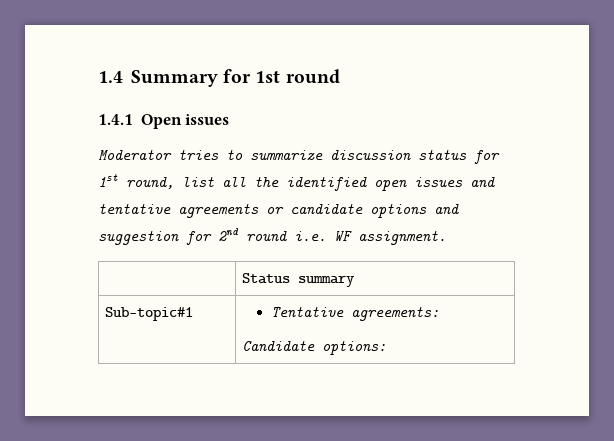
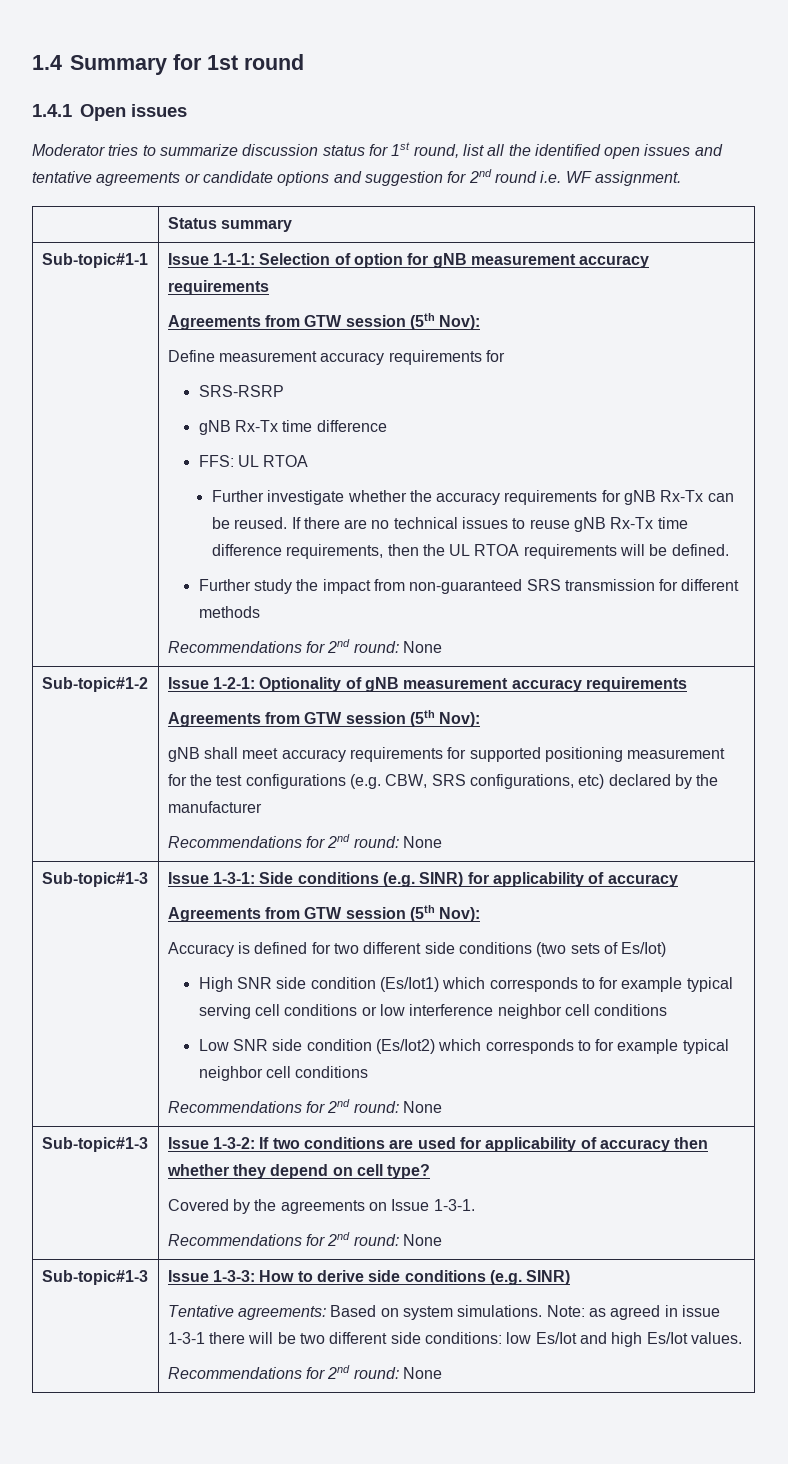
- Sub-topic#1 | Tentative agreements:
- Candidate options:
+ Sub-topic#1-1 | Issue 1-1-1: Selection of option for gNB measurement accuracy requirements
+ Agreements from GTW session (5th Nov):
+ Define measurement accuracy requirements for
+ SRS-RSRP
+ gNB Rx-Tx time difference
+ FFS: UL RTOA
+ Further investigate whether the accuracy requirements for gNB Rx-Tx can be reused. If there are no technical issues to reuse gNB Rx-Tx time difference requirements, then the UL RTOA requirements will be defined.
+ Further study the impact from non-guaranteed SRS transmission for different methods
+ Recommendations for 2nd round: None
+ Sub-topic#1-2 | Issue 1-2-1: Optionality of gNB measurement accuracy requirements
+ Agreements from GTW session (5th Nov):
+ gNB shall meet accuracy requirements for supported positioning measurement for the test configurations (e.g. CBW, SRS configurations, etc) declared by the manufacturer
+ Recommendations for 2nd round: None
+ Sub-topic#1-3 | Issue 1-3-1: Side conditions (e.g. SINR) for applicability of accuracy
+ Agreements from GTW session (5th Nov):
+ Accuracy is defined for two different side conditions (two sets of Es/Iot)
+ High SNR side condition (Es/Iot1) which corresponds to for example typical serving cell conditions or low interference neighbor cell conditions
+ Low SNR side condition (Es/Iot2) which corresponds to for example typical neighbor cell conditions
+ Recommendations for 2nd round: None
+ Sub-topic#1-3 | Issue 1-3-2: If two conditions are used for applicability of accuracy then whether they depend on cell type?
+ Covered by the agreements on Issue 1-3-1.
+ Recommendations for 2nd round: None
+ Sub-topic#1-3 | Issue 1-3-3: How to derive side conditions (e.g. SINR)
+ Tentative agreements: Based on system simulations. Note: as agreed in issue 1-3-1 there will be two different side conditions: low Es/Iot and high Es/Iot values.
+ Recommendations for 2nd round: None

